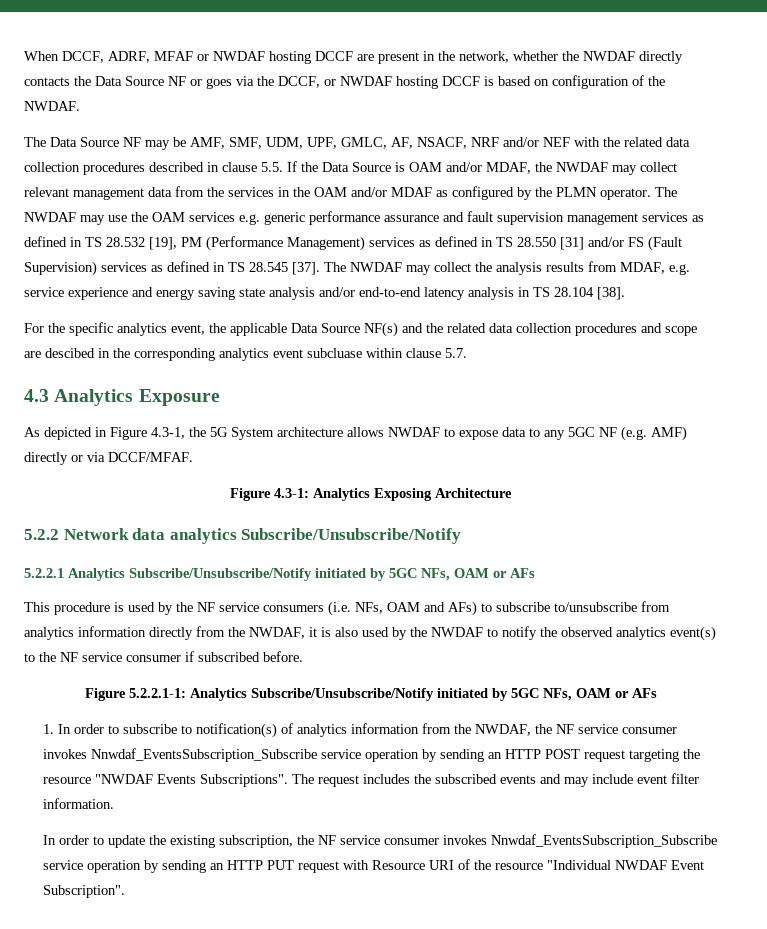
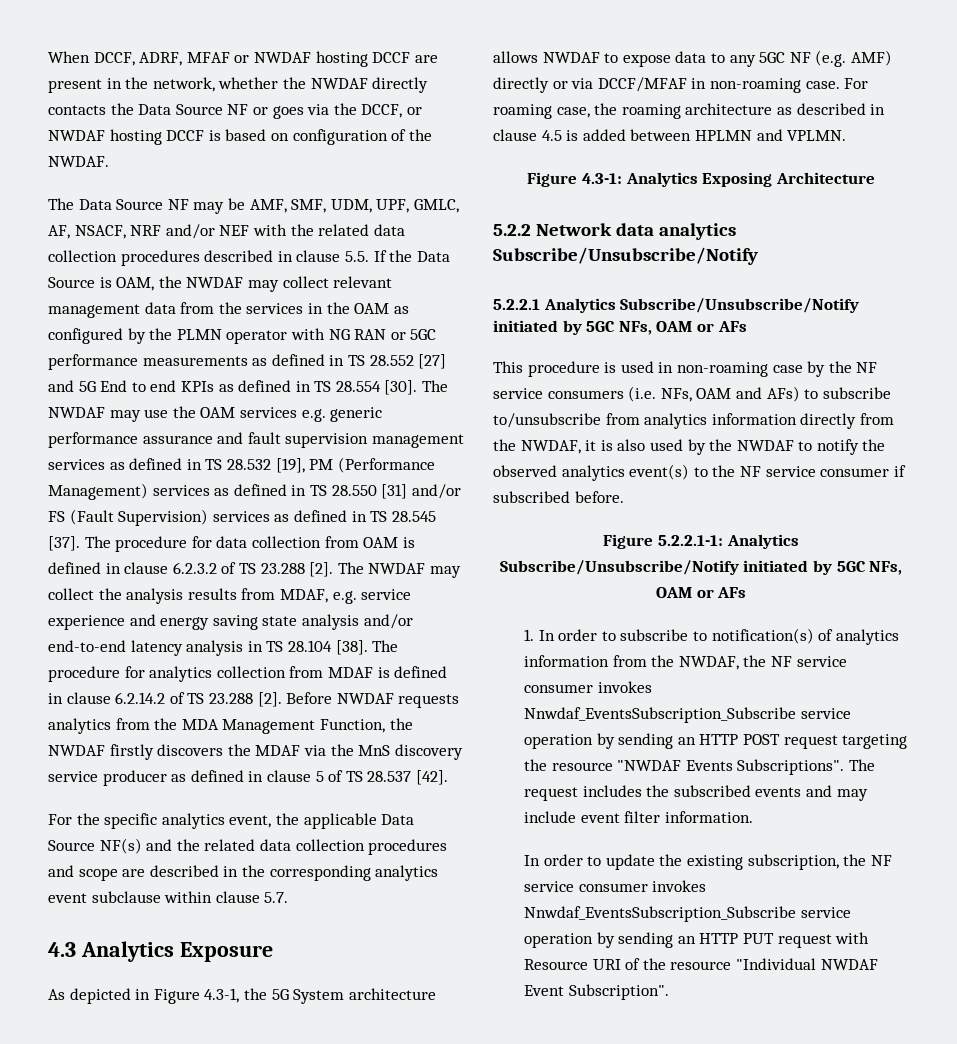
- The Data Source NF may be AMF, SMF, UDM, UPF, GMLC, AF, NSACF, NRF and/or NEF with the related data collection procedures described in clause 5.5. If the Data Source is OAM and/or MDAF, the NWDAF may collect relevant management data from the services in the OAM and/or MDAF as configured by the PLMN operator.
+ The Data Source NF may be AMF, SMF, UDM, UPF, GMLC, AF, NSACF, NRF and/or NEF with the related data collection procedures described in clause 5.5. If the Data Source is OAM, the NWDAF may collect relevant management data from the services in the OAM as configured by the PLMN operator with NG RAN or 5GC performance measurements as defined in TS 28.552 [27] and 5G End to end KPIs as defined in TS 28.554 [30].
- The NWDAF may collect the analysis results from MDAF, e.g. service experience and energy saving state analysis and/or end-to-end latency analysis in TS 28.104 [38].
+ The procedure for data collection from OAM is defined in clause 6.2.3.2 of TS 23.288 [2]. The NWDAF may collect the analysis results from MDAF, e.g. service experience and energy saving state analysis and/or end-to-end latency analysis in TS 28.104 [38]. The procedure for analytics collection from MDAF is defined in clause 6.2.14.2 of TS 23.288 [2]. Before NWDAF requests analytics from the MDA Management Function, the NWDAF firstly discovers the MDAF via the MnS discovery service producer as defined in clause 5 of TS 28.537 [42].
- For the specific analytics event, the applicable Data Source NF(s) and the related data collection procedures and scope are descibed in the corresponding analytics event subcluase within clause 5.7.
+ For the specific analytics event, the applicable Data Source NF(s) and the related data collection procedures and scope are described in the corresponding analytics event subclause within clause 5.7.
- As depicted in Figure 4.3-1, the 5G System architecture allows NWDAF to expose data to any 5GC NF (e.g. AMF) directly or via DCCF/MFAF.
+ As depicted in Figure 4.3-1, the 5G System architecture allows NWDAF to expose data to any 5GC NF (e.g. AMF) directly or via DCCF/MFAF in non-roaming case. For roaming case, the roaming architecture as described in clause 4.5 is added between HPLMN and VPLMN.
- This procedure is used by the NF service consumers (i.e. NFs, OAM and AFs) to subscribe to/unsubscribe from analytics information directly from the NWDAF, it is also used by the NWDAF to notify the observed analytics event(s) to the NF service consumer if subscribed before.
+ This procedure is used in non-roaming case by the NF service consumers (i.e. NFs, OAM and AFs) to subscribe to/unsubscribe from analytics information directly from the NWDAF, it is also used by the NWDAF to notify the observed analytics event(s) to the NF service consumer if subscribed before.

